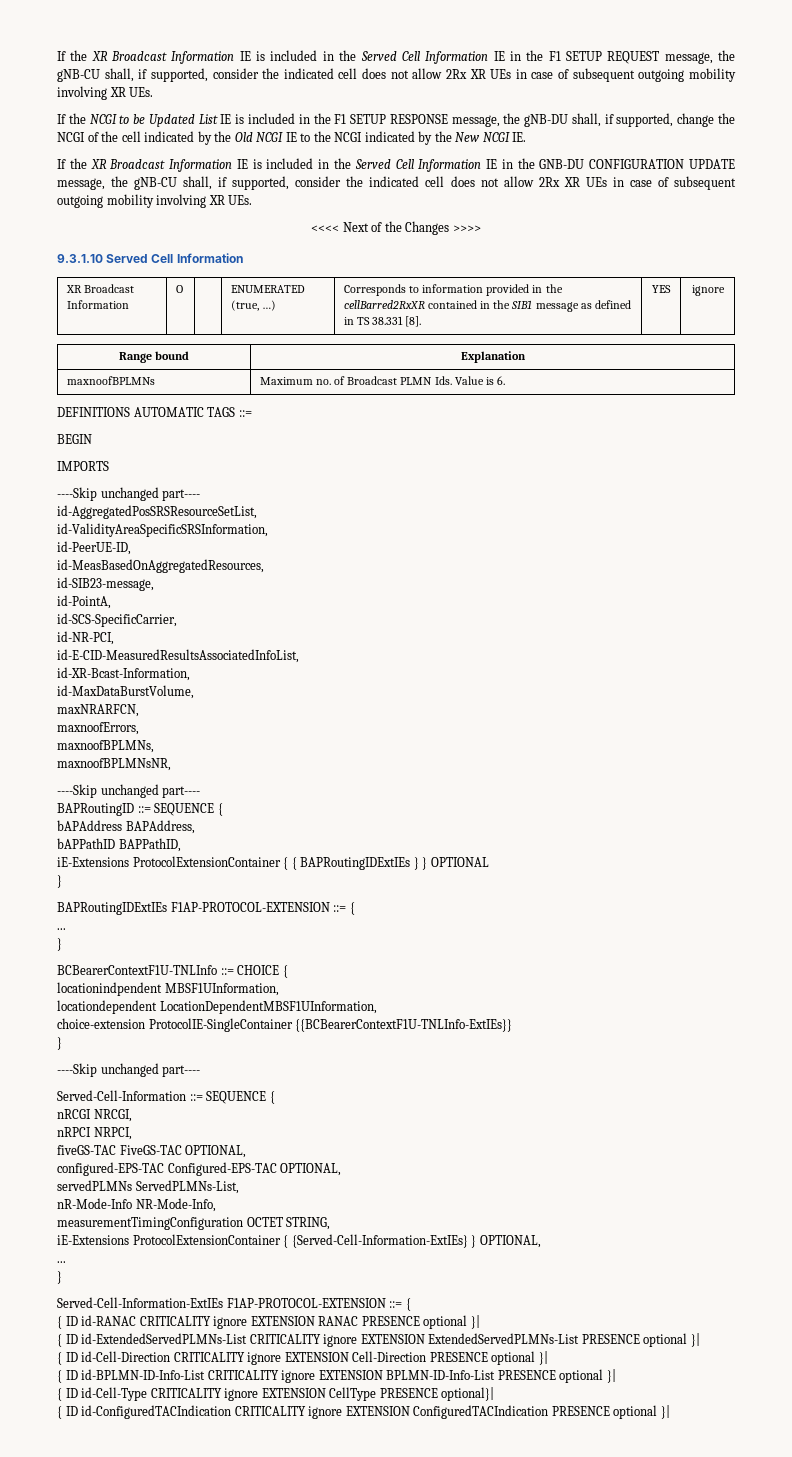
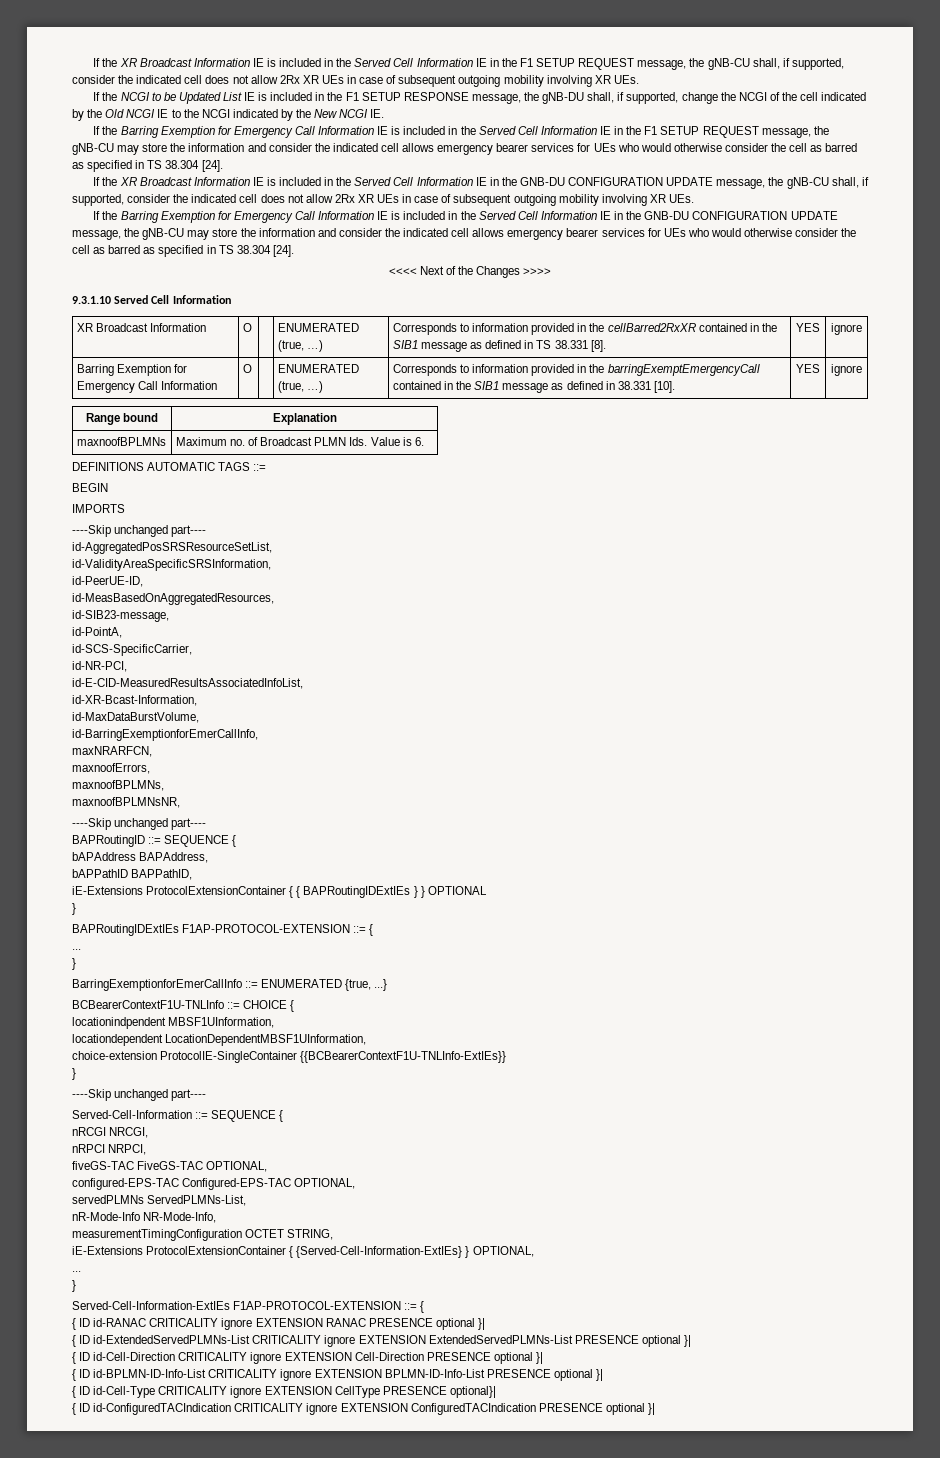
+ If the Barring Exemption for Emergency Call Information IE is included in the Served Cell Information IE in the F1 SETUP REQUEST message, the gNB-CU may store the information and consider the indicated cell allows emergency bearer services for UEs who would otherwise consider the cell as barred as specified in TS 38.304 [24].
+ If the Barring Exemption for Emergency Call Information IE is included in the Served Cell Information IE in the GNB-DU CONFIGURATION UPDATE message, the gNB-CU may store the information and consider the indicated cell allows emergency bearer services for UEs who would otherwise consider the cell as barred as specified in TS 38.304 [24].
+ Barring Exemption for Emergency Call Information | O | | ENUMERATED (true, …) | Corresponds to information provided in the barringExemptEmergencyCall contained in the SIB1 message as defined in 38.331 [10]. | YES | ignore
+ id-BarringExemptionforEmerCallInfo,
+ BarringExemptionforEmerCallInfo ::= ENUMERATED {true, ...}

